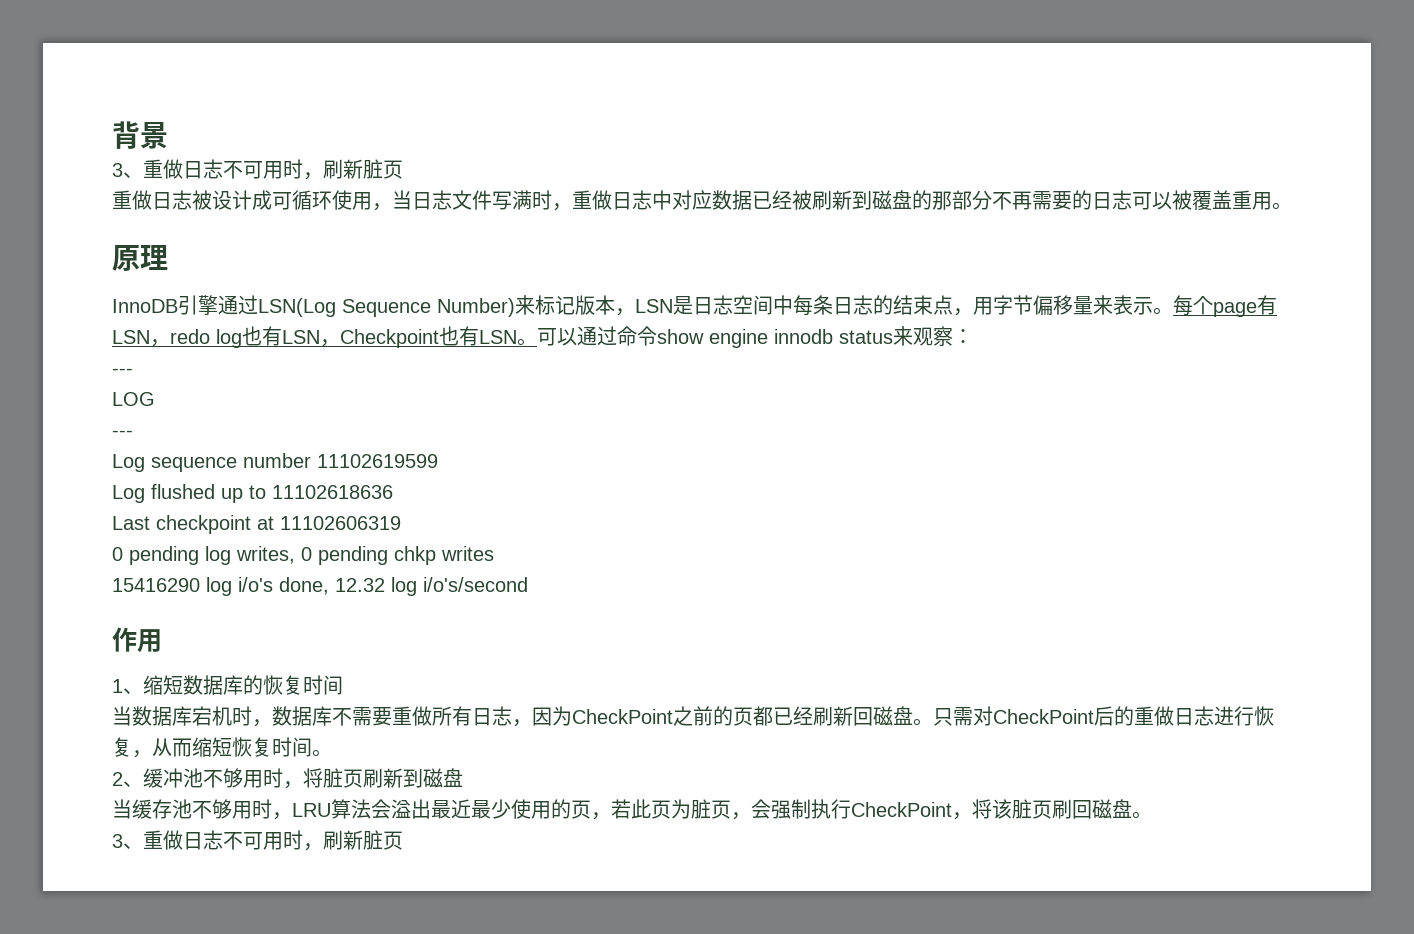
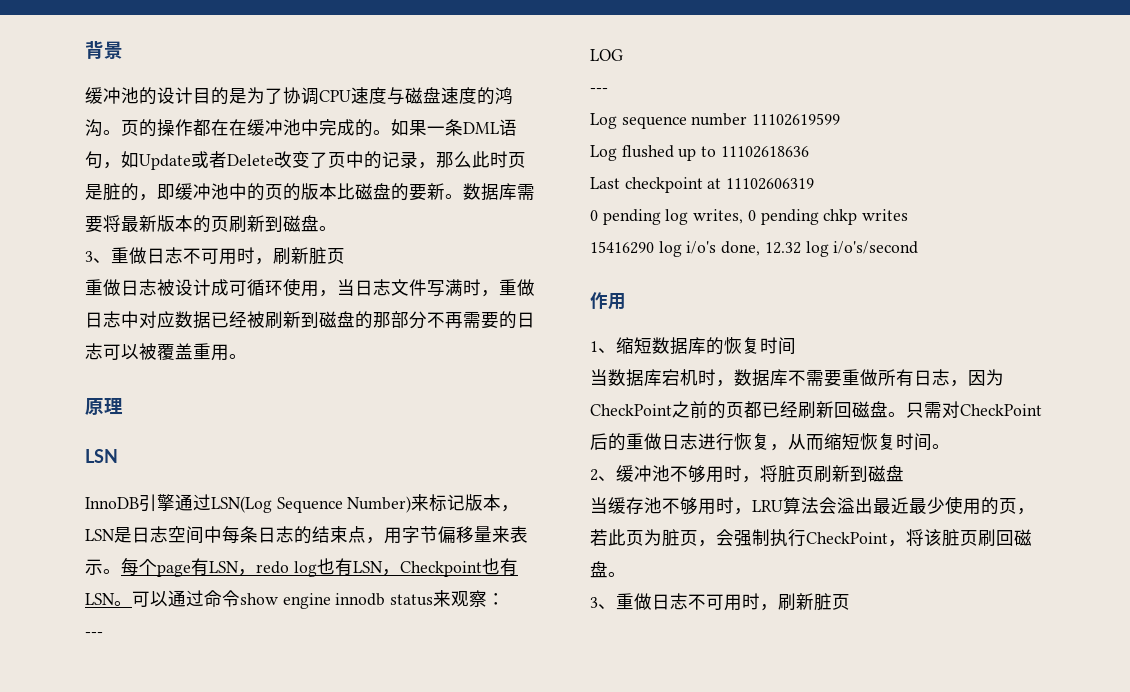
+ 缓冲池的设计目的是为了协调CPU速度与磁盘速度的鸿沟。页的操作都在在缓冲池中完成的。如果一条DML语句，如Update或者Delete改变了页中的记录，那么此时页是脏的，即缓冲池中的页的版本比磁盘的要新。数据库需要将最新版本的页刷新到磁盘。
  原理
+ LSN

